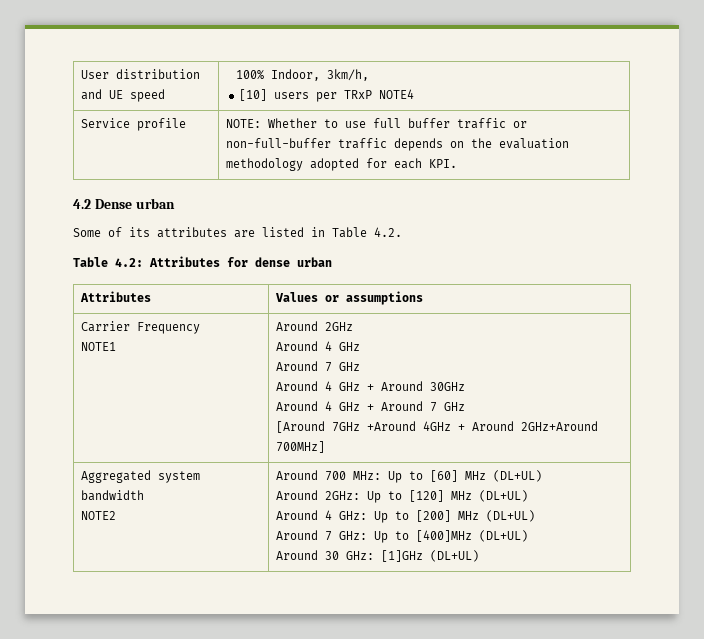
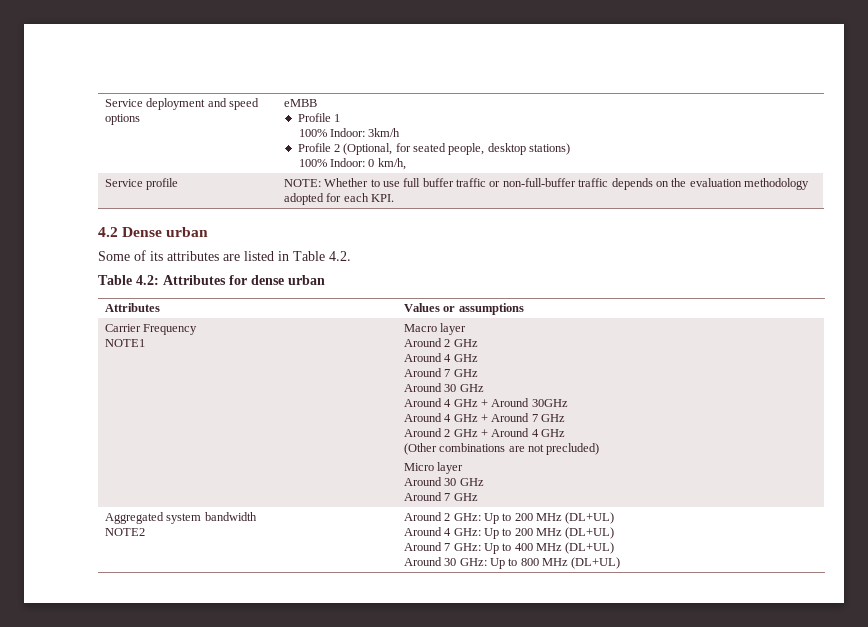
- User distribution and UE speed | 100% Indoor, 3km/h,
- [10] users per TRxP NOTE4
+ Service deployment and speed options | eMBB
+ Profile 1
+ 100% Indoor: 3km/h
+ Profile 2 (Optional, for seated people, desktop stations)
+ 100% Indoor: 0 km/h,
- Around 2GHz
+ Macro layer
+ Around 2 GHz
  Around 4 GHz
  Around 7 GHz
+ Around 30 GHz
- [Around 7GHz +Around 4GHz + Around 2GHz+Around 700MHz]
+ Around 2 GHz + Around 4 GHz
+ (Other combinations are not precluded)
+ Micro layer
+ Around 30 GHz
+ Around 7 GHz
  Aggregated system bandwidth
- NOTE2 | Around 700 MHz: Up to [60] MHz (DL+UL)
- Around 2GHz: Up to [120] MHz (DL+UL)
- Around 4 GHz: Up to [200] MHz (DL+UL)
- Around 7 GHz: Up to [400]MHz (DL+UL)
- Around 30 GHz: [1]GHz (DL+UL)
+ NOTE2 | Around 2 GHz: Up to 200 MHz (DL+UL)
+ Around 4 GHz: Up to 200 MHz (DL+UL)
+ Around 7 GHz: Up to 400 MHz (DL+UL)
+ Around 30 GHz: Up to 800 MHz (DL+UL)

